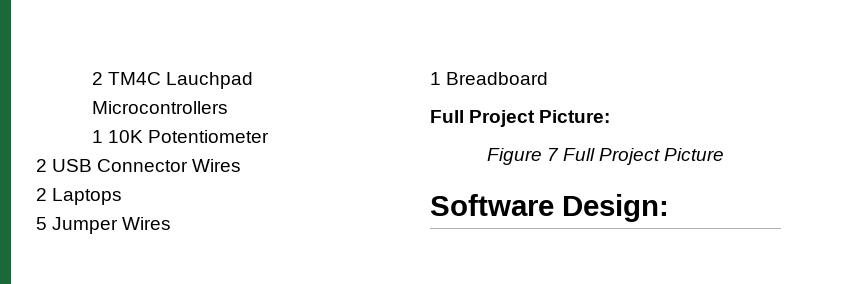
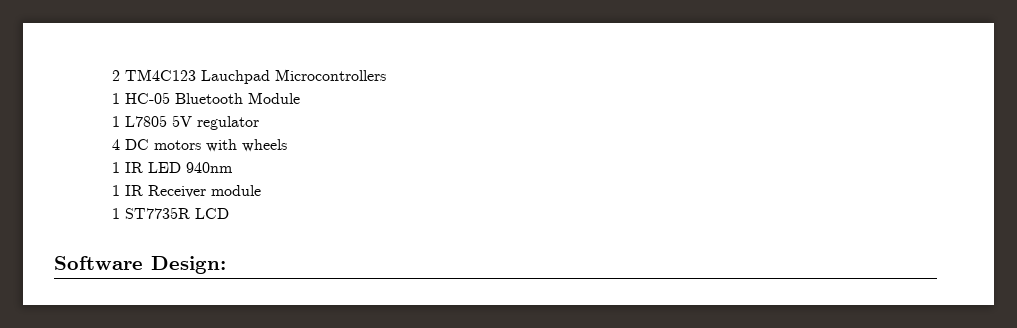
- 2 TM4C Lauchpad Microcontrollers
+ 2 TM4C123 Lauchpad Microcontrollers
- 1 10K Potentiometer
- 2 USB Connector Wires
- 2 Laptops
- 5 Jumper Wires
- 1 Breadboard
- Full Project Picture:
- Figure 7 Full Project Picture
+ 1 HC-05 Bluetooth Module
+ 1 L7805 5V regulator
+ 4 DC motors with wheels
+ 1 IR LED 940nm
+ 1 IR Receiver module
+ 1 ST7735R LCD

